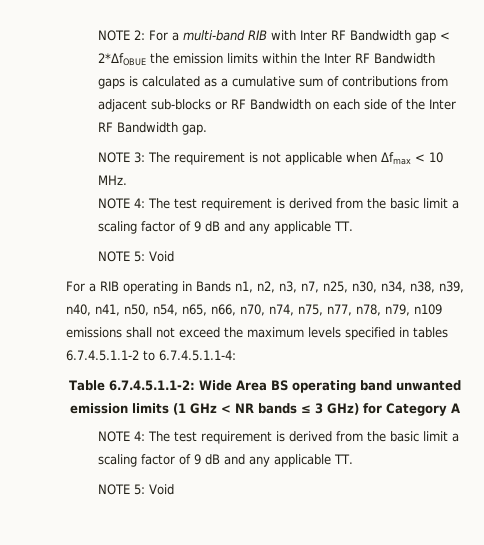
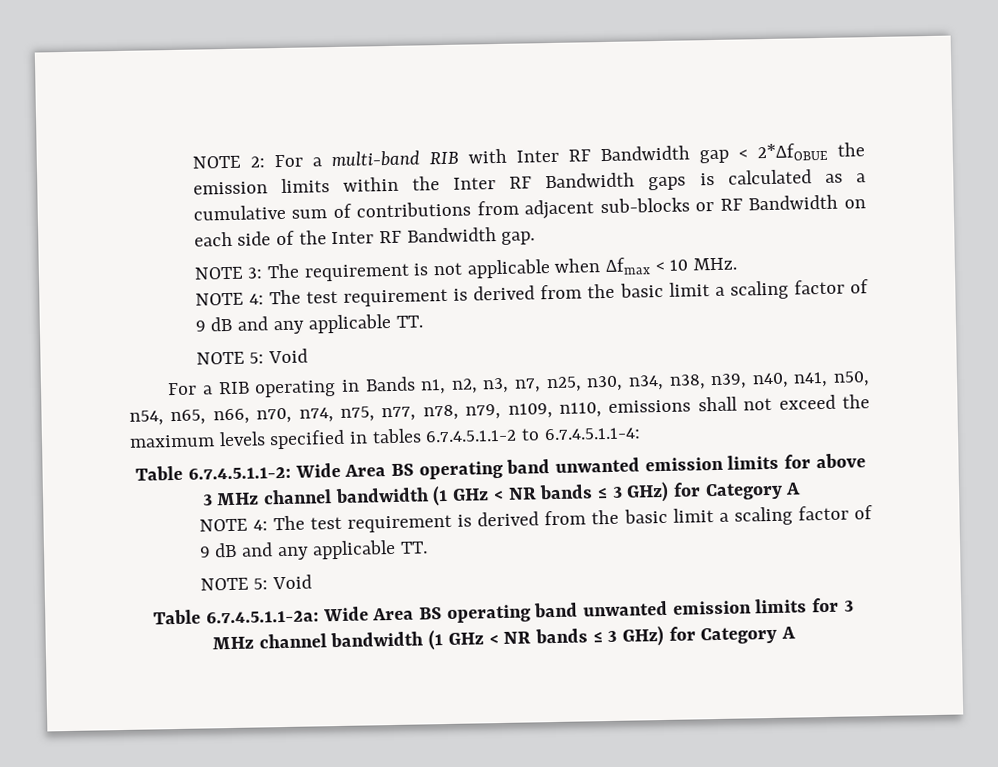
- For a RIB operating in Bands n1, n2, n3, n7, n25, n30, n34, n38, n39, n40, n41, n50, n54, n65, n66, n70, n74, n75, n77, n78, n79, n109 emissions shall not exceed the maximum levels specified in tables 6.7.4.5.1.1-2 to 6.7.4.5.1.1-4:
+ For a RIB operating in Bands n1, n2, n3, n7, n25, n30, n34, n38, n39, n40, n41, n50, n54, n65, n66, n70, n74, n75, n77, n78, n79, n109, n110, emissions shall not exceed the maximum levels specified in tables 6.7.4.5.1.1-2 to 6.7.4.5.1.1-4:
- Table 6.7.4.5.1.1-2: Wide Area BS operating band unwanted emission limits (1 GHz < NR bands ≤ 3 GHz) for Category A
+ Table 6.7.4.5.1.1-2: Wide Area BS operating band unwanted emission limits for above 3 MHz channel bandwidth (1 GHz < NR bands ≤ 3 GHz) for Category A
+ Table 6.7.4.5.1.1-2a: Wide Area BS operating band unwanted emission limits for 3 MHz channel bandwidth (1 GHz < NR bands ≤ 3 GHz) for Category A

